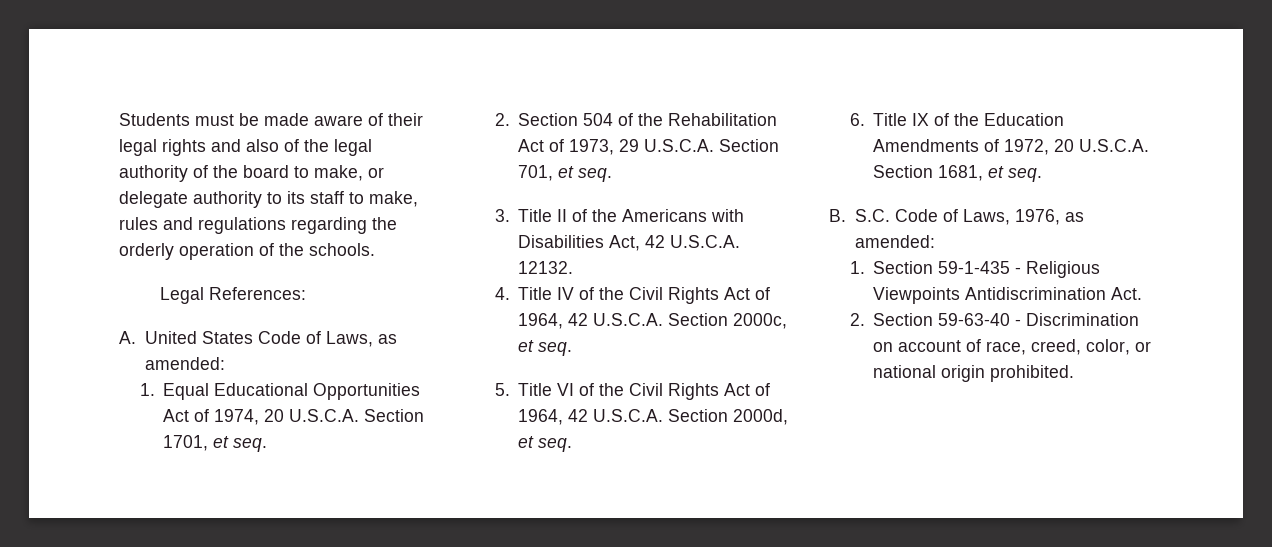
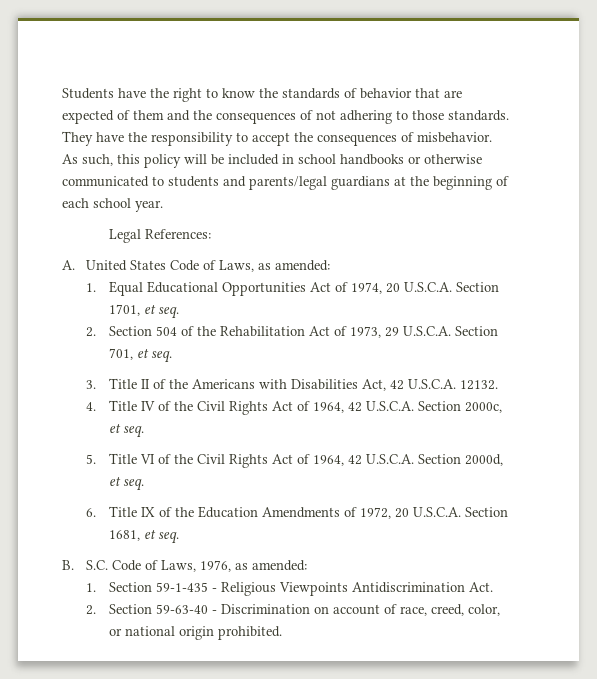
- Students must be made aware of their legal rights and also of the legal authority of the board to make, or delegate authority to its staff to make, rules and regulations regarding the orderly operation of the schools.
+ Students have the right to know the standards of behavior that are expected of them and the consequences of not adhering to those standards. They have the responsibility to accept the consequences of misbehavior. As such, this policy will be included in school handbooks or otherwise communicated to students and parents/legal guardians at the beginning of each school year.

